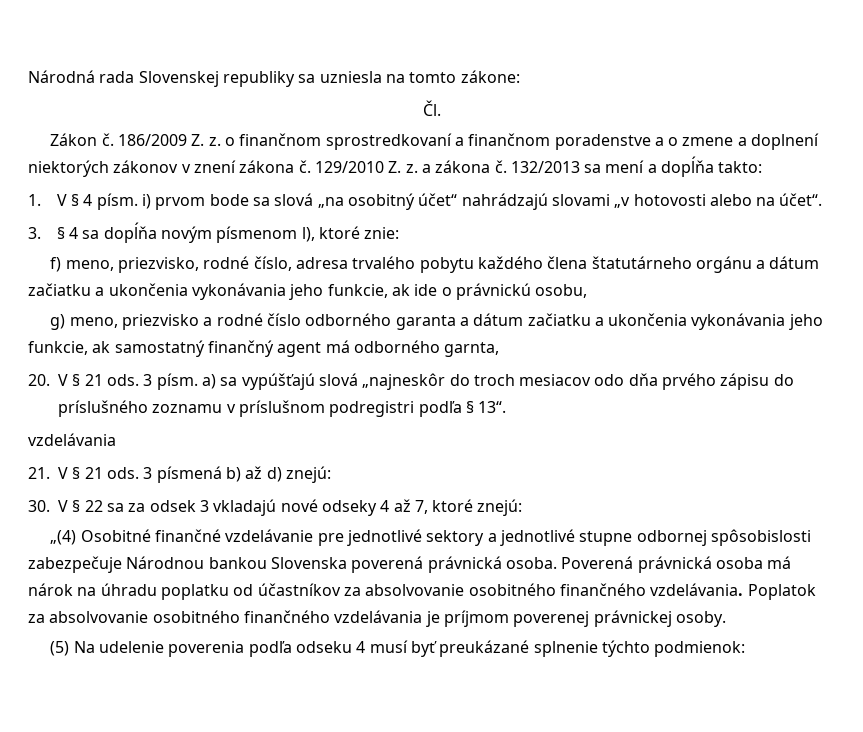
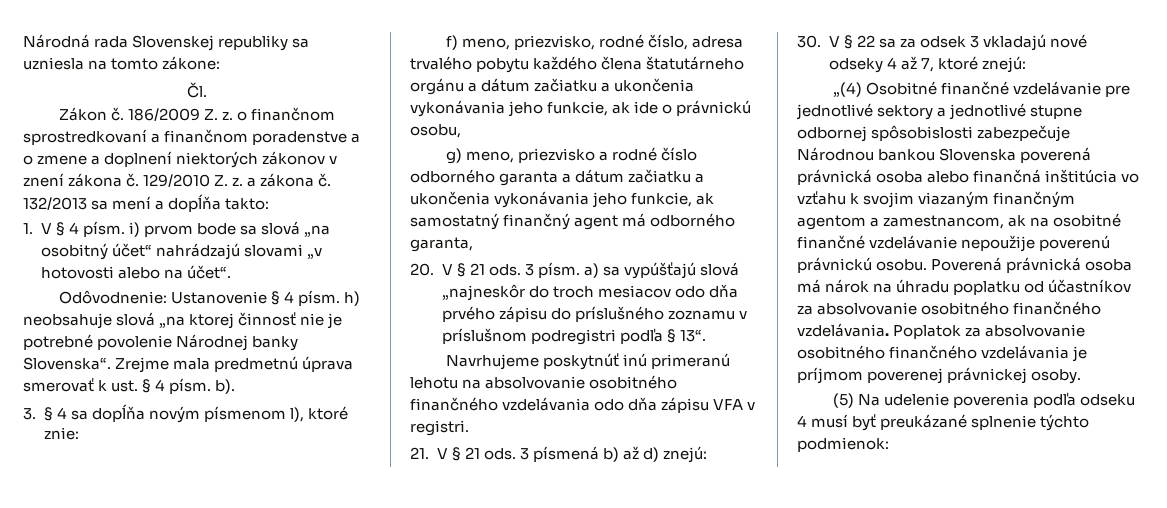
+ Odôvodnenie: Ustanovenie § 4 písm. h) neobsahuje slová „na ktorej činnosť nie je potrebné povolenie Národnej banky Slovenska“. Zrejme mala predmetnú úprava smerovať k ust. § 4 písm. b).
- g) meno, priezvisko a rodné číslo odborného garanta a dátum začiatku a ukončenia vykonávania jeho funkcie, ak samostatný finančný agent má odborného garnta,
+ g) meno, priezvisko a rodné číslo odborného garanta a dátum začiatku a ukončenia vykonávania jeho funkcie, ak samostatný finančný agent má odborného garanta,
  3 písm. a) sa vypúšťajú slová „najneskôr do troch mesiacov odo dňa prvého zápisu do príslušného zoznamu v príslušnom podregistri podľa § 13“.
- vzdelávania
+ Navrhujeme poskytnúť inú primeranú lehotu na absolvovanie osobitného finančného vzdelávania odo dňa zápisu VFA v registri.
- „(4) Osobitné finančné vzdelávanie pre jednotlivé sektory a jednotlivé stupne odbornej spôsobislosti zabezpečuje Národnou bankou Slovenska poverená právnická osoba.
+ „(4) Osobitné finančné vzdelávanie pre jednotlivé sektory a jednotlivé stupne odbornej spôsobislosti zabezpečuje Národnou bankou Slovenska poverená právnická osoba alebo finančná inštitúcia vo vzťahu k svojim viazaným finančným agentom a zamestnancom, ak na osobitné finančné vzdelávanie nepoužije poverenú právnickú osobu.

